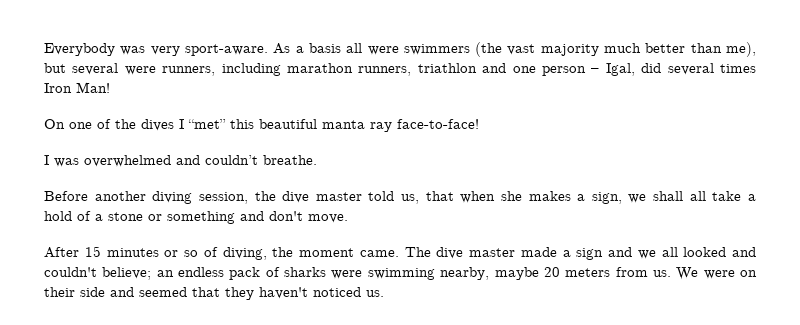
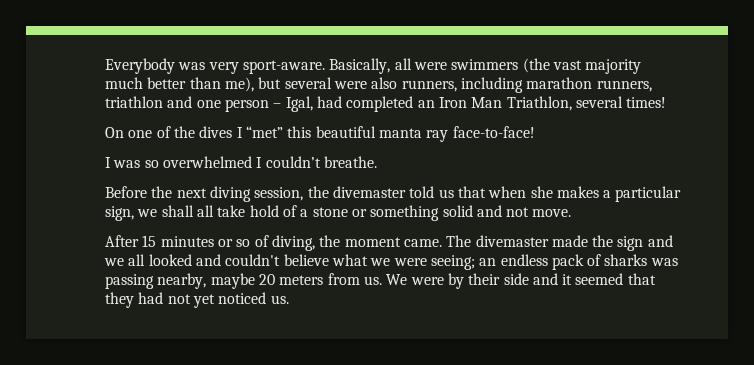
- As a basis all were swimmers (the vast majority much better than me), but several were runners, including marathon runners, triathlon and one person – Igal, did several times Iron Man!
+ Basically, all were swimmers (the vast majority much better than me), but several were also runners, including marathon runners, triathlon and one person – Igal, had completed an Iron Man Triathlon, several times!
- I was overwhelmed and couldn’t breathe.
+ I was so overwhelmed I couldn’t breathe.
- Before another diving session, the dive master told us, that when she makes a sign, we shall all take a hold of a stone or something and don't move.
+ Before the next diving session, the divemaster told us that when she makes a particular sign, we shall all take hold of a stone or something solid and not move.
- The dive master made a sign and we all looked and couldn't believe; an endless pack of sharks were swimming nearby, maybe 20 meters from us.
+ The divemaster made the sign and we all looked and couldn't believe what we were seeing; an endless pack of sharks was passing nearby, maybe 20 meters from us.
- We were on their side and seemed that they haven't noticed us.
+ We were by their side and it seemed that they had not yet noticed us.

